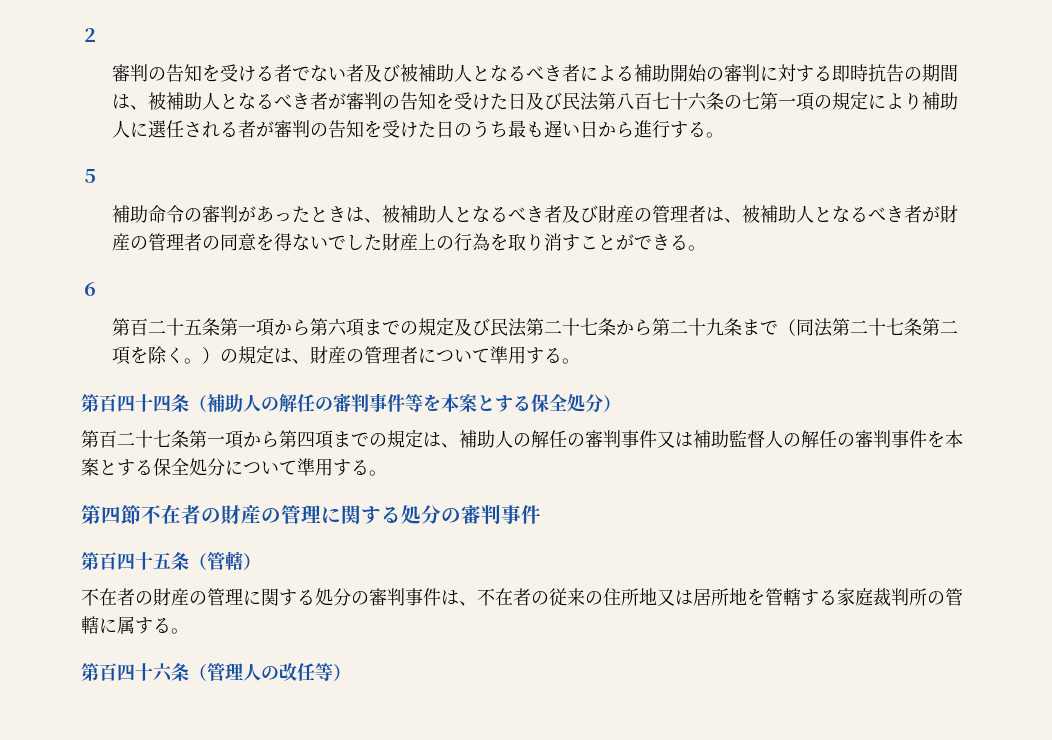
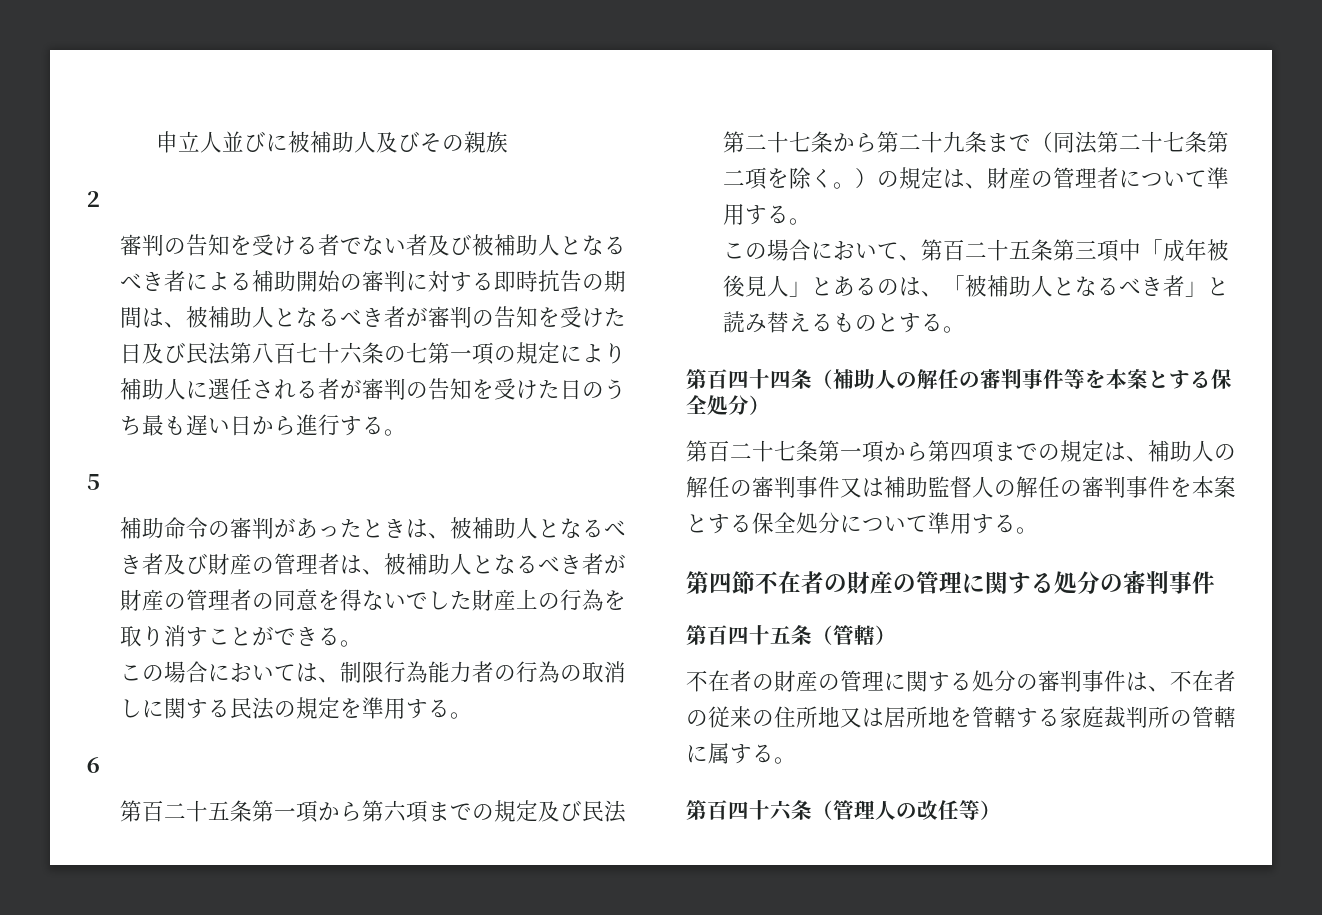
+ 申立人並びに被補助人及びその親族
+ この場合においては、制限行為能力者の行為の取消しに関する民法の規定を準用する。
+ この場合において、第百二十五条第三項中「成年被後見人」とあるのは、「被補助人となるべき者」と読み替えるものとする。

